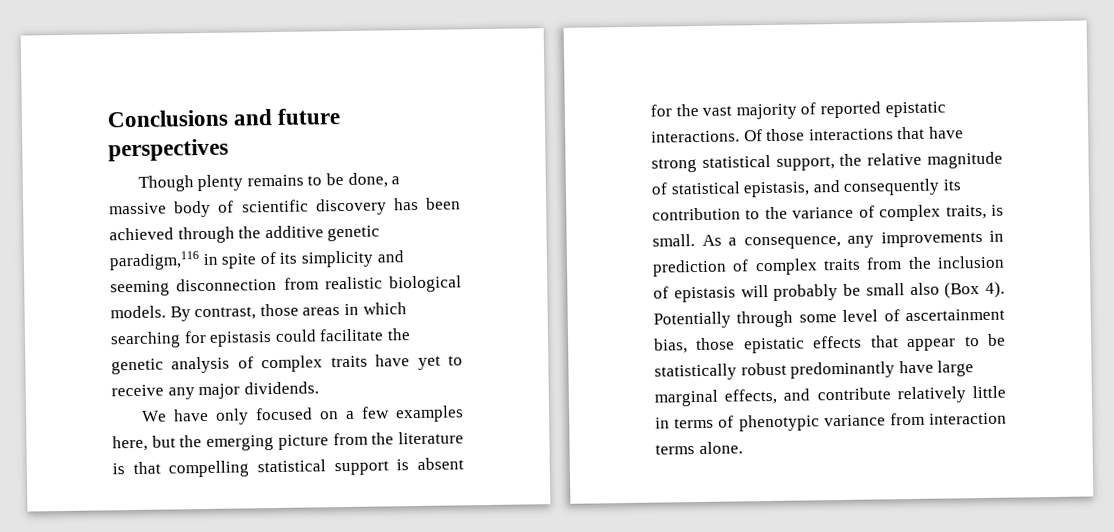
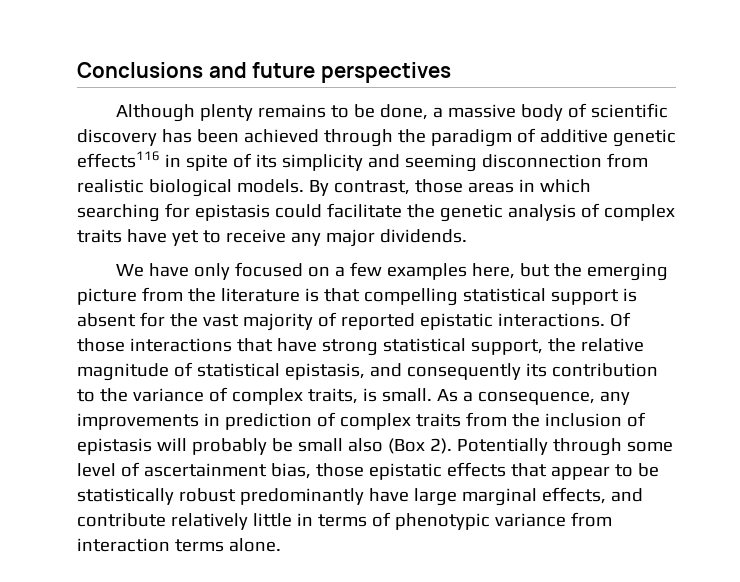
- Though plenty remains to be done, a massive body of scientific discovery has been achieved through the additive genetic paradigm,116 in spite of its simplicity and seeming disconnection from realistic biological models.
+ Although plenty remains to be done, a massive body of scientific discovery has been achieved through the paradigm of additive genetic effects116 in spite of its simplicity and seeming disconnection from realistic biological models.
- As a consequence, any improvements in prediction of complex traits from the inclusion of epistasis will probably be small also (Box 4).
+ As a consequence, any improvements in prediction of complex traits from the inclusion of epistasis will probably be small also (Box 2).

